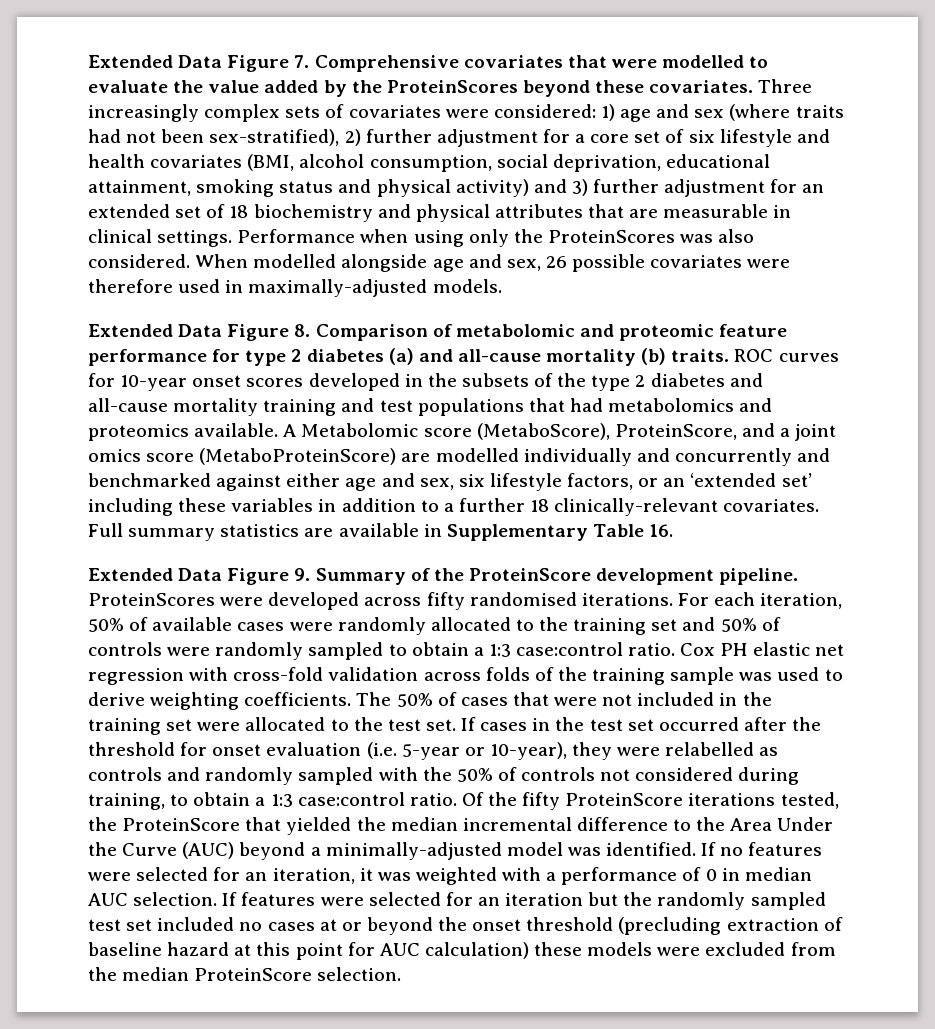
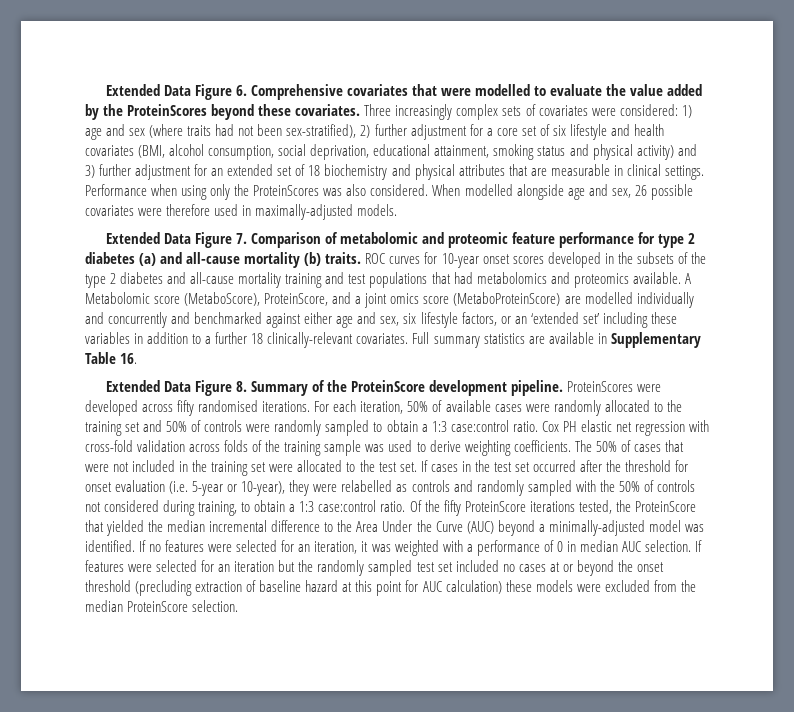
- Extended Data Figure 7. Comprehensive covariates that were modelled to evaluate the value added by the ProteinScores beyond these covariates.
+ Extended Data Figure 6. Comprehensive covariates that were modelled to evaluate the value added by the ProteinScores beyond these covariates.
- Extended Data Figure 8. Comparison of metabolomic and proteomic feature performance for type 2 diabetes (a) and all-cause mortality (b) traits.
+ Extended Data Figure 7. Comparison of metabolomic and proteomic feature performance for type 2 diabetes (a) and all-cause mortality (b) traits.
- Extended Data Figure 9. Summary of the ProteinScore development pipeline.
+ Extended Data Figure 8. Summary of the ProteinScore development pipeline.

